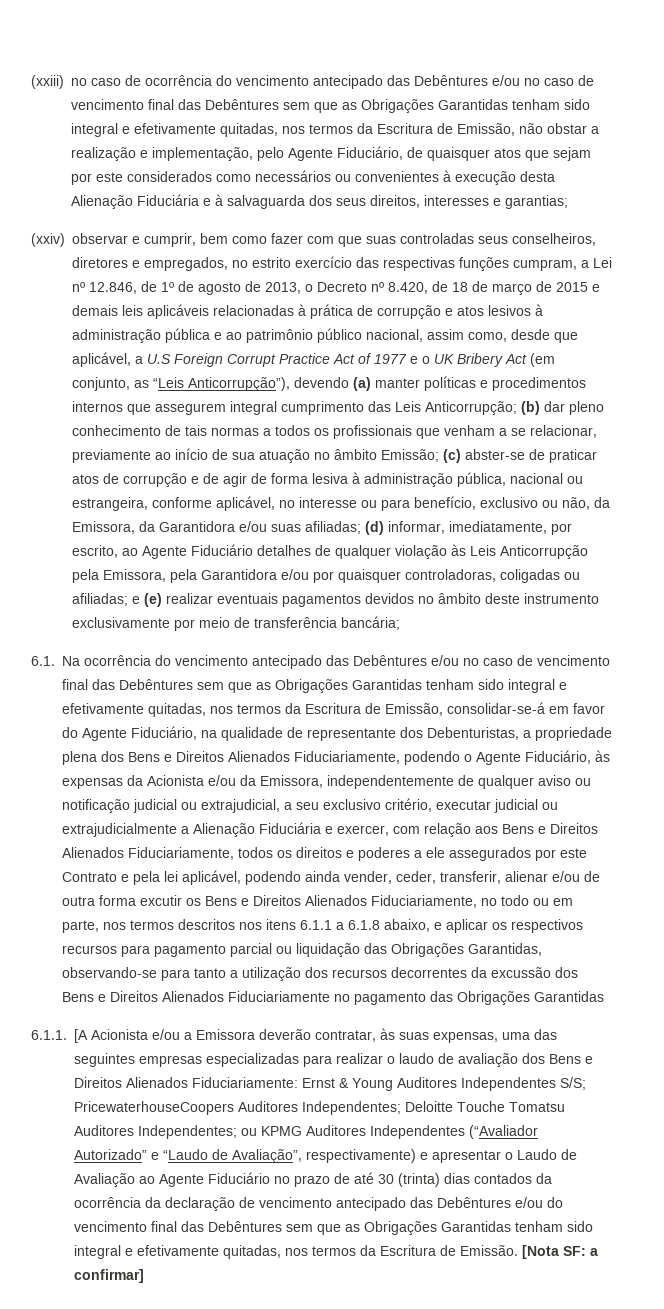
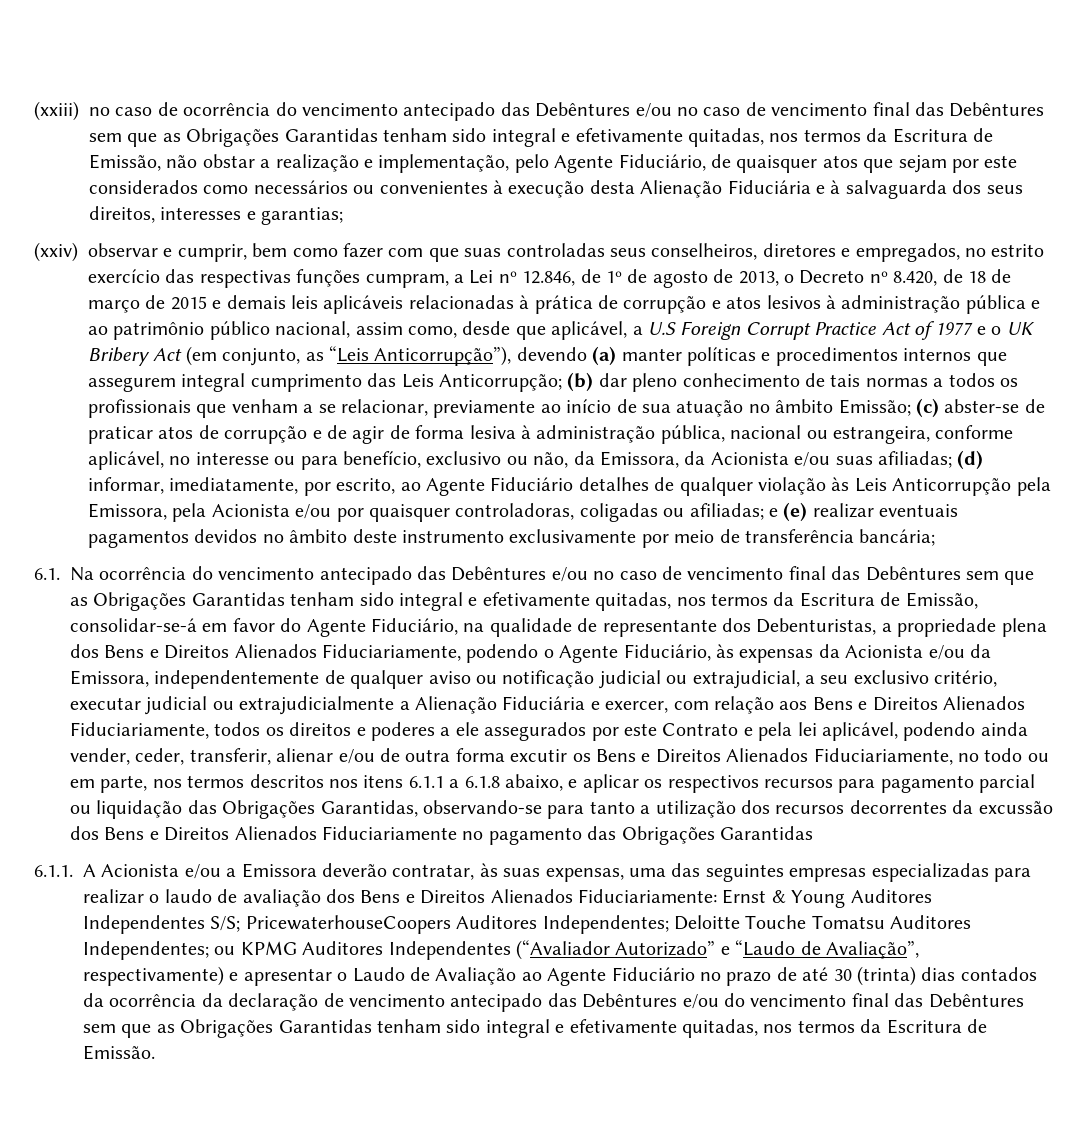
- (c) abster-se de praticar atos de corrupção e de agir de forma lesiva à administração pública, nacional ou estrangeira, conforme aplicável, no interesse ou para benefício, exclusivo ou não, da Emissora, da Garantidora e/ou suas afiliadas;
+ (c) abster-se de praticar atos de corrupção e de agir de forma lesiva à administração pública, nacional ou estrangeira, conforme aplicável, no interesse ou para benefício, exclusivo ou não, da Emissora, da Acionista e/ou suas afiliadas;
- (d) informar, imediatamente, por escrito, ao Agente Fiduciário detalhes de qualquer violação às Leis Anticorrupção pela Emissora, pela Garantidora e/ou por quaisquer controladoras, coligadas ou afiliadas;
+ (d) informar, imediatamente, por escrito, ao Agente Fiduciário detalhes de qualquer violação às Leis Anticorrupção pela Emissora, pela Acionista e/ou por quaisquer controladoras, coligadas ou afiliadas;
- 6.1.1. [A Acionista e/ou a Emissora deverão contratar, às suas expensas, uma das seguintes empresas especializadas para realizar o laudo de avaliação dos Bens e Direitos Alienados Fiduciariamente:
+ 6.1.1. A Acionista e/ou a Emissora deverão contratar, às suas expensas, uma das seguintes empresas especializadas para realizar o laudo de avaliação dos Bens e Direitos Alienados Fiduciariamente:
- [Nota SF: a confirmar]

